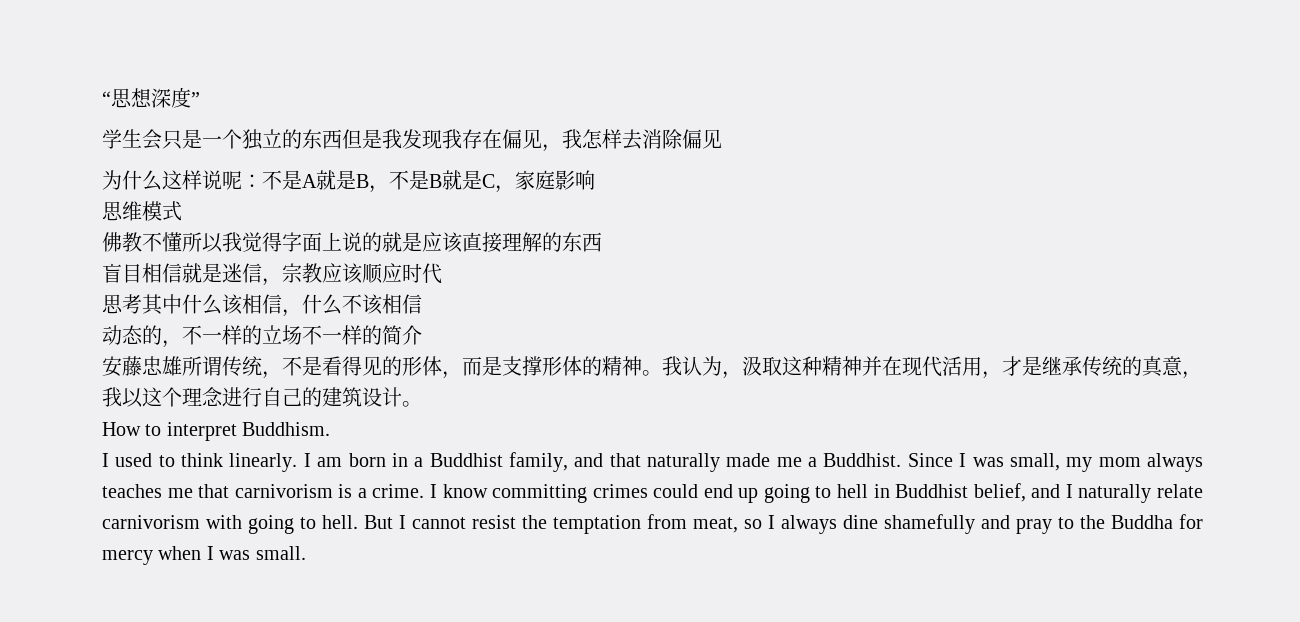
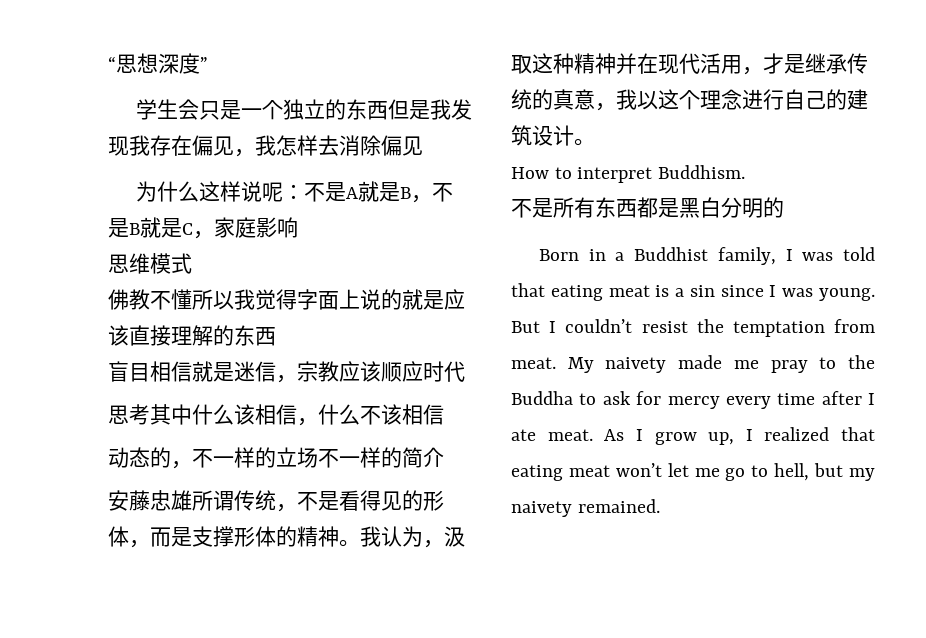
- I used to think linearly. I am born in a Buddhist family, and that naturally made me a Buddhist. Since I was small, my mom always teaches me that carnivorism is a crime. I know committing crimes could end up going to hell in Buddhist belief, and I naturally relate carnivorism with going to hell.
+ 不是所有东西都是黑白分明的
+ Born in a Buddhist family, I was told that eating meat is a sin since I was young.
- But I cannot resist the temptation from meat, so I always dine shamefully and pray to the Buddha for mercy when I was small.
+ But I couldn’t resist the temptation from meat. My naivety made me pray to the Buddha to ask for mercy every time after I ate meat. As I grow up, I realized that eating meat won’t let me go to hell, but my naivety remained.

